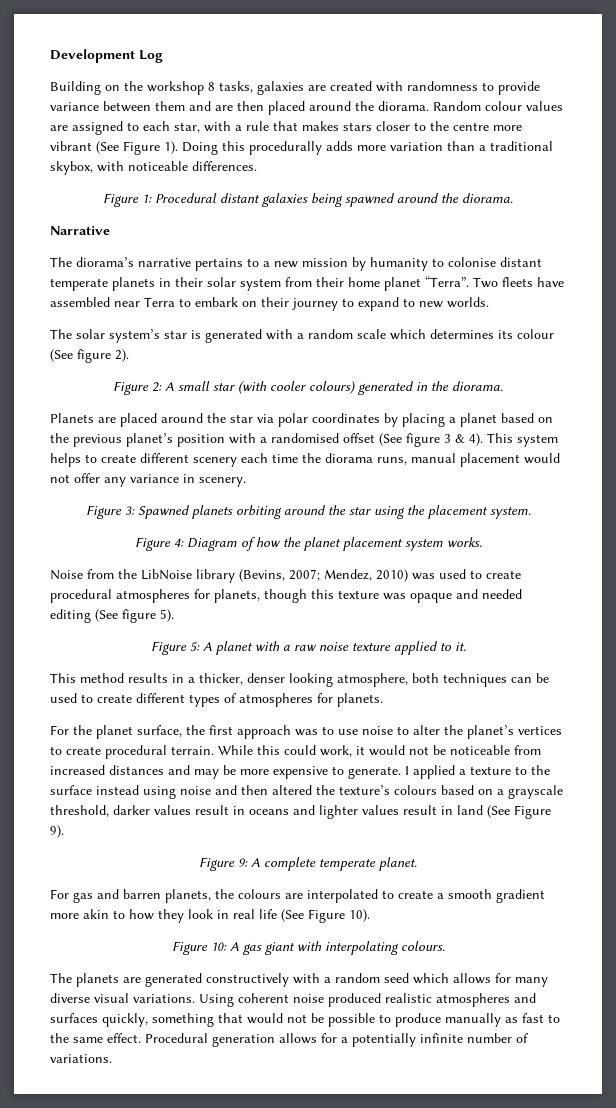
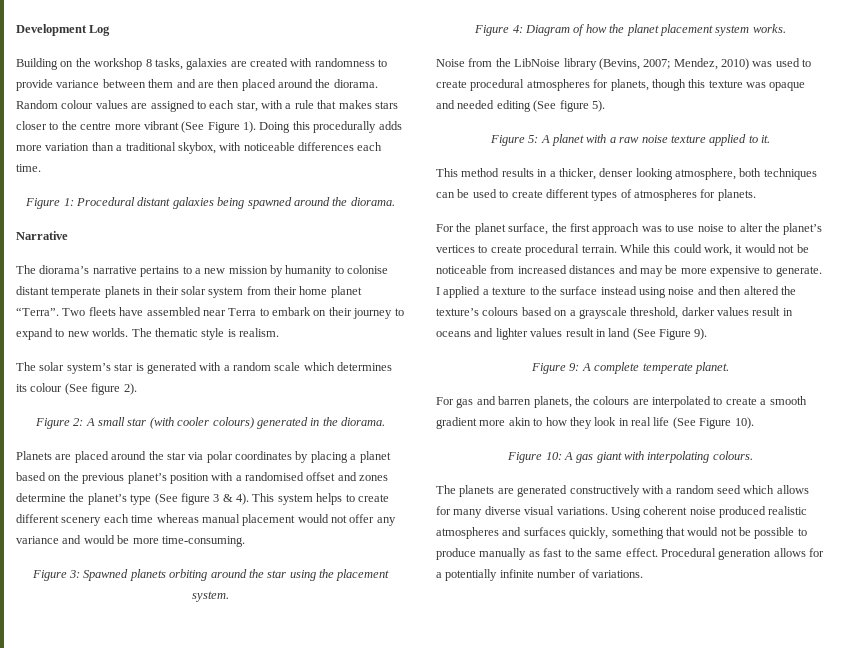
- Doing this procedurally adds more variation than a traditional skybox, with noticeable differences.
+ Doing this procedurally adds more variation than a traditional skybox, with noticeable differences each time.
+ The thematic style is realism.
- Planets are placed around the star via polar coordinates by placing a planet based on the previous planet’s position with a randomised offset (See figure 3 & 4).
+ Planets are placed around the star via polar coordinates by placing a planet based on the previous planet’s position with a randomised offset and zones determine the planet’s type (See figure 3 & 4).
- This system helps to create different scenery each time the diorama runs, manual placement would not offer any variance in scenery.
+ This system helps to create different scenery each time whereas manual placement would not offer any variance and would be more time-consuming.

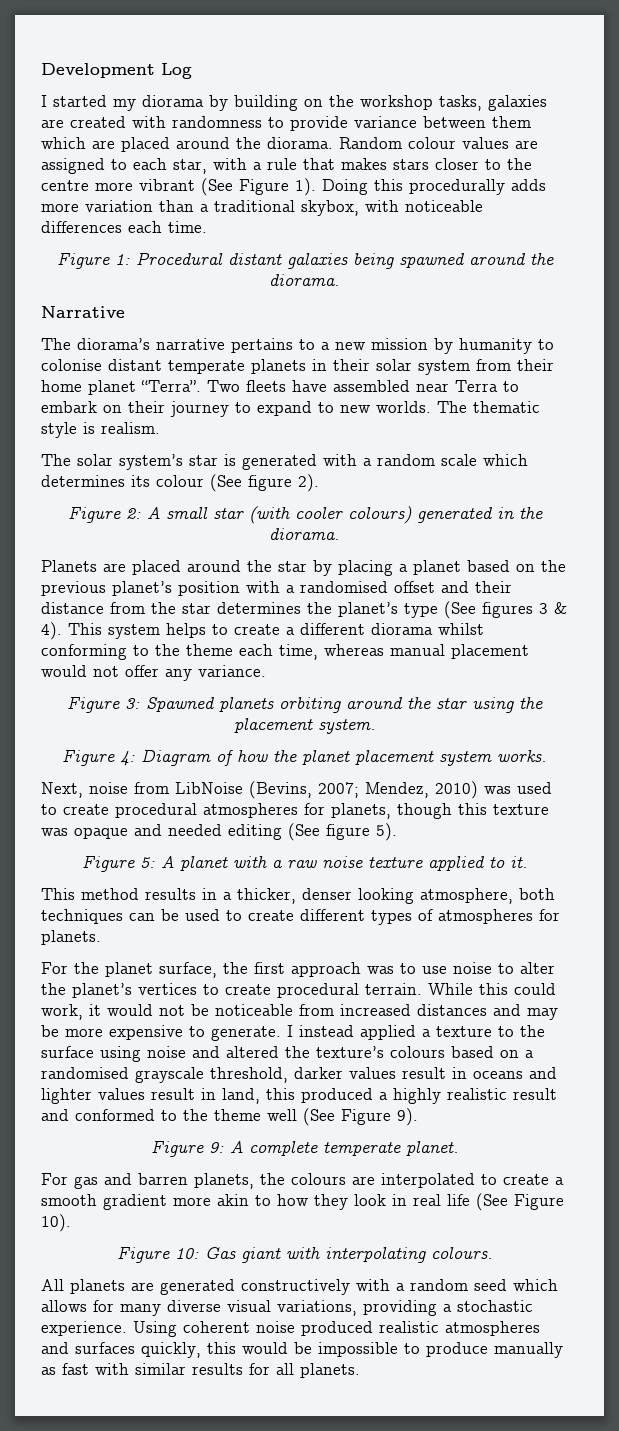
- Building on the workshop 8 tasks, galaxies are created with randomness to provide variance between them and are then placed around the diorama.
+ I started my diorama by building on the workshop tasks, galaxies are created with randomness to provide variance between them which are placed around the diorama.
- Planets are placed around the star via polar coordinates by placing a planet based on the previous planet’s position with a randomised offset and zones determine the planet’s type (See figure 3 & 4).
+ Planets are placed around the star by placing a planet based on the previous planet’s position with a randomised offset and their distance from the star determines the planet’s type (See figures 3 & 4).
- This system helps to create different scenery each time whereas manual placement would not offer any variance and would be more time-consuming.
+ This system helps to create a different diorama whilst conforming to the theme each time, whereas manual placement would not offer any variance.
- Noise from the LibNoise library (Bevins, 2007; Mendez, 2010) was used to create procedural atmospheres for planets, though this texture was opaque and needed editing (See figure 5).
+ Next, noise from LibNoise (Bevins, 2007; Mendez, 2010) was used to create procedural atmospheres for planets, though this texture was opaque and needed editing (See figure 5).
- I applied a texture to the surface instead using noise and then altered the texture’s colours based on a grayscale threshold, darker values result in oceans and lighter values result in land (See Figure 9).
+ I instead applied a texture to the surface using noise and altered the texture’s colours based on a randomised grayscale threshold, darker values result in oceans and lighter values result in land, this produced a highly realistic result and conformed to the theme well (See Figure 9).
- Figure 10: A gas giant with interpolating colours.
+ Figure 10: Gas giant with interpolating colours.
- The planets are generated constructively with a random seed which allows for many diverse visual variations.
+ All planets are generated constructively with a random seed which allows for many diverse visual variations, providing a stochastic experience.
- Using coherent noise produced realistic atmospheres and surfaces quickly, something that would not be possible to produce manually as fast to the same effect. Procedural generation allows for a potentially infinite number of variations.
+ Using coherent noise produced realistic atmospheres and surfaces quickly, this would be impossible to produce manually as fast with similar results for all planets.

